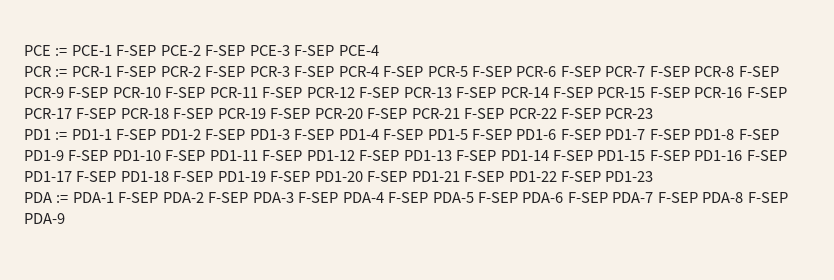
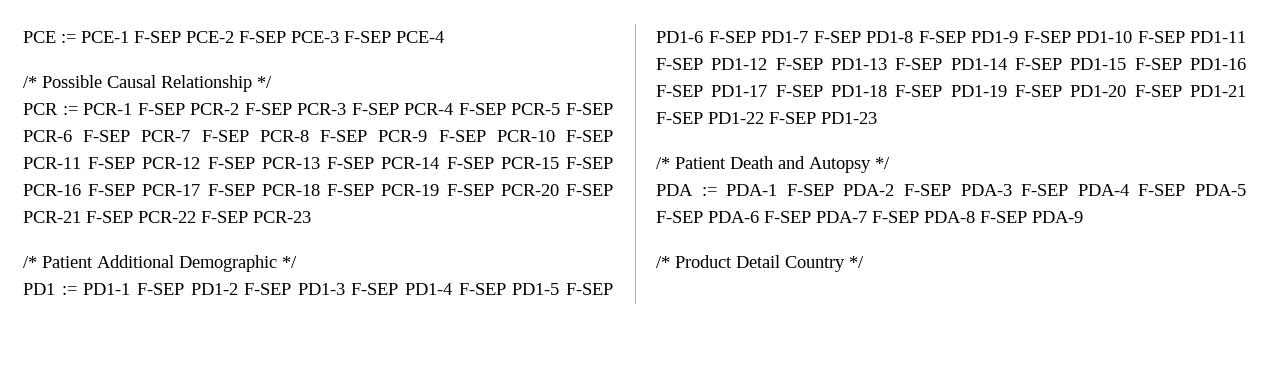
+ /* Possible Causal Relationship */
+ /* Patient Additional Demographic */
+ /* Patient Death and Autopsy */
+ /* Product Detail Country */

